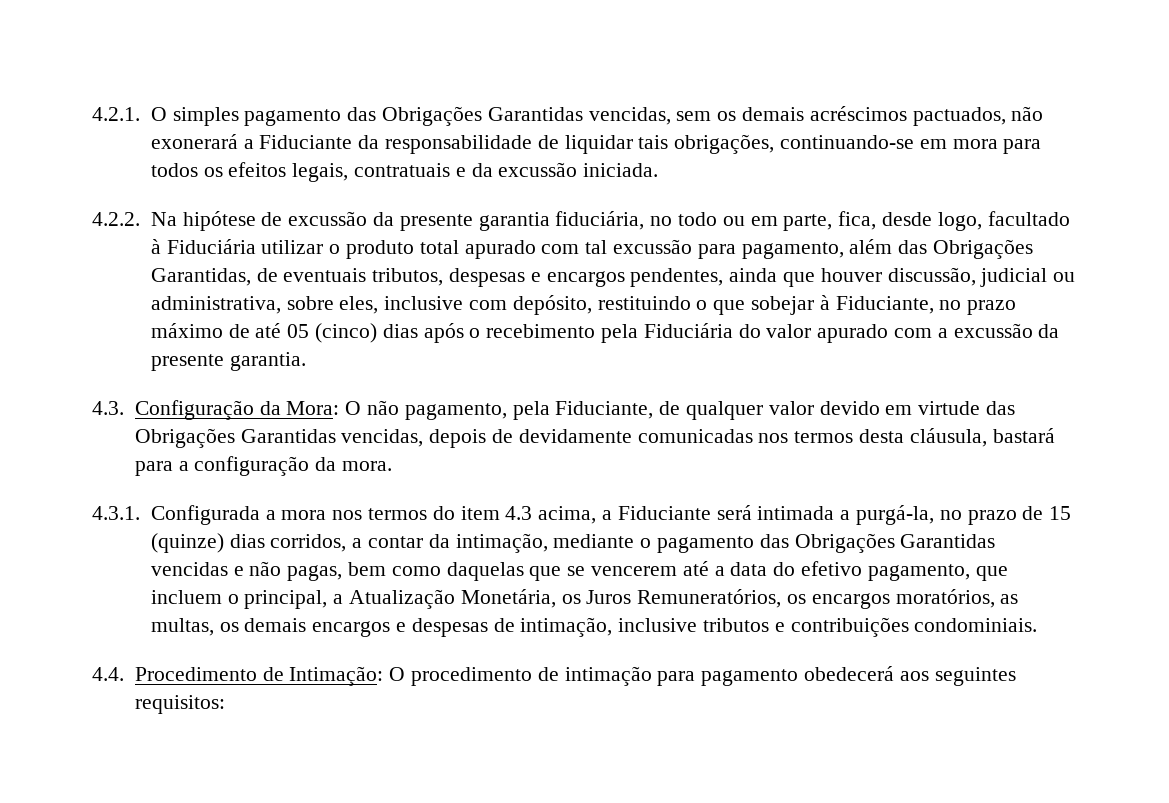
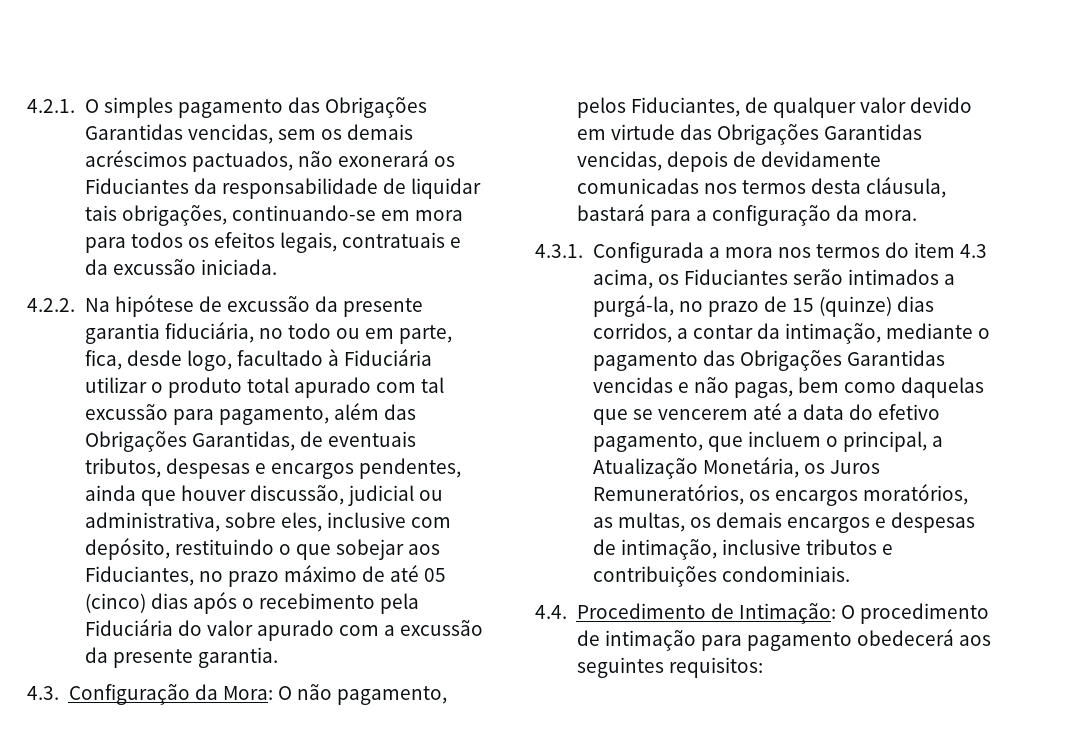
- 4.2.1. O simples pagamento das Obrigações Garantidas vencidas, sem os demais acréscimos pactuados, não exonerará a Fiduciante da responsabilidade de liquidar tais obrigações, continuando-se em mora para todos os efeitos legais, contratuais e da excussão iniciada.
+ 4.2.1. O simples pagamento das Obrigações Garantidas vencidas, sem os demais acréscimos pactuados, não exonerará os Fiduciantes da responsabilidade de liquidar tais obrigações, continuando-se em mora para todos os efeitos legais, contratuais e da excussão iniciada.
- 4.2.2. Na hipótese de excussão da presente garantia fiduciária, no todo ou em parte, fica, desde logo, facultado à Fiduciária utilizar o produto total apurado com tal excussão para pagamento, além das Obrigações Garantidas, de eventuais tributos, despesas e encargos pendentes, ainda que houver discussão, judicial ou administrativa, sobre eles, inclusive com depósito, restituindo o que sobejar à Fiduciante, no prazo máximo de até 05 (cinco) dias após o recebimento pela Fiduciária do valor apurado com a excussão da presente garantia.
+ 4.2.2. Na hipótese de excussão da presente garantia fiduciária, no todo ou em parte, fica, desde logo, facultado à Fiduciária utilizar o produto total apurado com tal excussão para pagamento, além das Obrigações Garantidas, de eventuais tributos, despesas e encargos pendentes, ainda que houver discussão, judicial ou administrativa, sobre eles, inclusive com depósito, restituindo o que sobejar aos Fiduciantes, no prazo máximo de até 05 (cinco) dias após o recebimento pela Fiduciária do valor apurado com a excussão da presente garantia.
- 4.3. Configuração da Mora: O não pagamento, pela Fiduciante, de qualquer valor devido em virtude das Obrigações Garantidas vencidas, depois de devidamente comunicadas nos termos desta cláusula, bastará para a configuração da mora.
+ 4.3. Configuração da Mora: O não pagamento, pelos Fiduciantes, de qualquer valor devido em virtude das Obrigações Garantidas vencidas, depois de devidamente comunicadas nos termos desta cláusula, bastará para a configuração da mora.
- 4.3.1. Configurada a mora nos termos do item 4.3 acima, a Fiduciante será intimada a purgá-la, no prazo de 15 (quinze) dias corridos, a contar da intimação, mediante o pagamento das Obrigações Garantidas vencidas e não pagas, bem como daquelas que se vencerem até a data do efetivo pagamento, que incluem o principal, a Atualização Monetária, os Juros Remuneratórios, os encargos moratórios, as multas, os demais encargos e despesas de intimação, inclusive tributos e contribuições condominiais.
+ 4.3.1. Configurada a mora nos termos do item 4.3 acima, os Fiduciantes serão intimados a purgá-la, no prazo de 15 (quinze) dias corridos, a contar da intimação, mediante o pagamento das Obrigações Garantidas vencidas e não pagas, bem como daquelas que se vencerem até a data do efetivo pagamento, que incluem o principal, a Atualização Monetária, os Juros Remuneratórios, os encargos moratórios, as multas, os demais encargos e despesas de intimação, inclusive tributos e contribuições condominiais.

